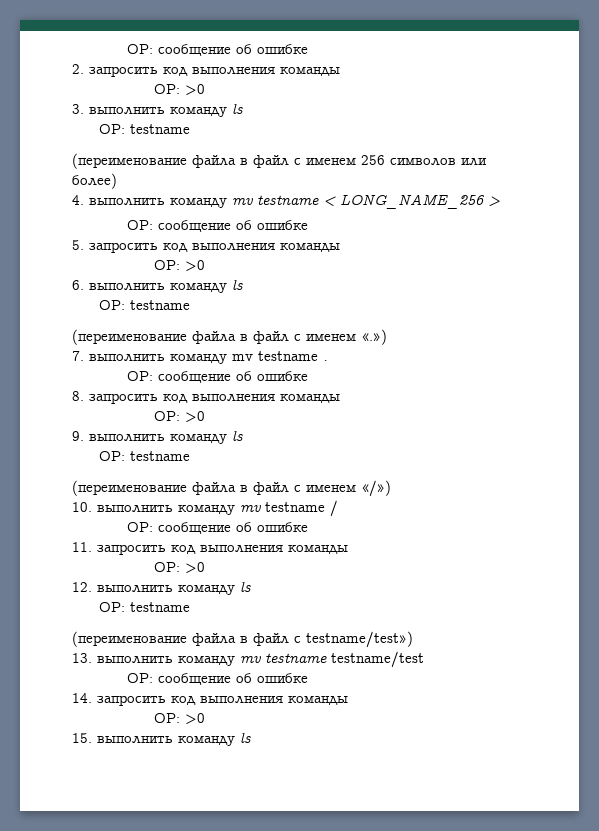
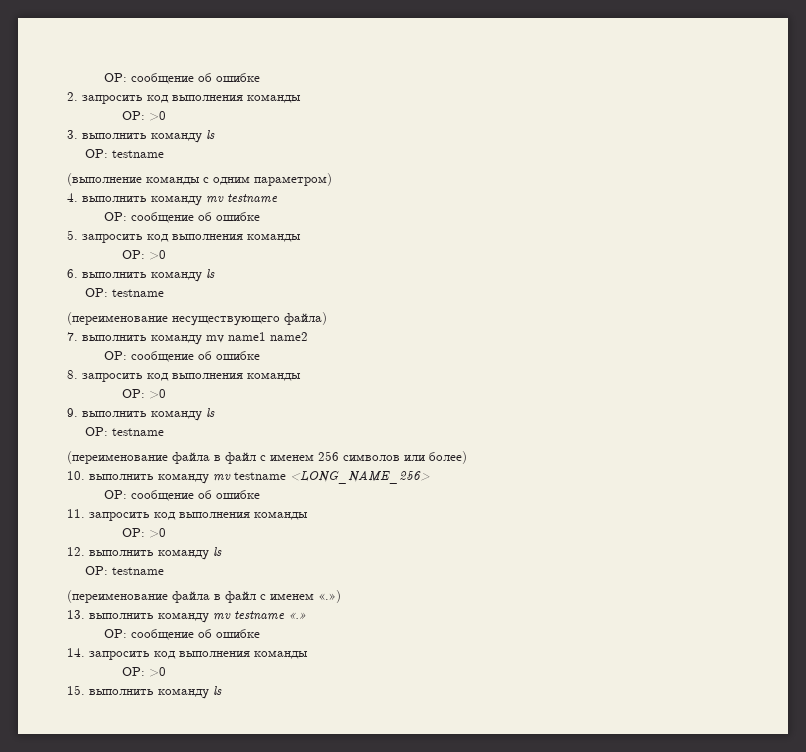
- (переименование файла в файл с именем 256 символов или более)
+ (выполнение команды с одним параметром)
- 4. выполнить команду mv testname < LONG_NAME_256 >
+ 4. выполнить команду mv testname
- (переименование файла в файл с именем «.»)
+ (переименование несуществующего файла)
- 7. выполнить команду mv testname .
+ 7. выполнить команду mv name1 name2
- (переименование файла в файл с именем «/»)
+ (переименование файла в файл с именем 256 символов или более)
- 10. выполнить команду mv testname /
+ 10. выполнить команду mv testname <LONG_NAME_256>
- (переименование файла в файл с testname/test»)
+ (переименование файла в файл с именем «.»)
- 13. выполнить команду mv testname testname/test
+ 13. выполнить команду mv testname «.»

